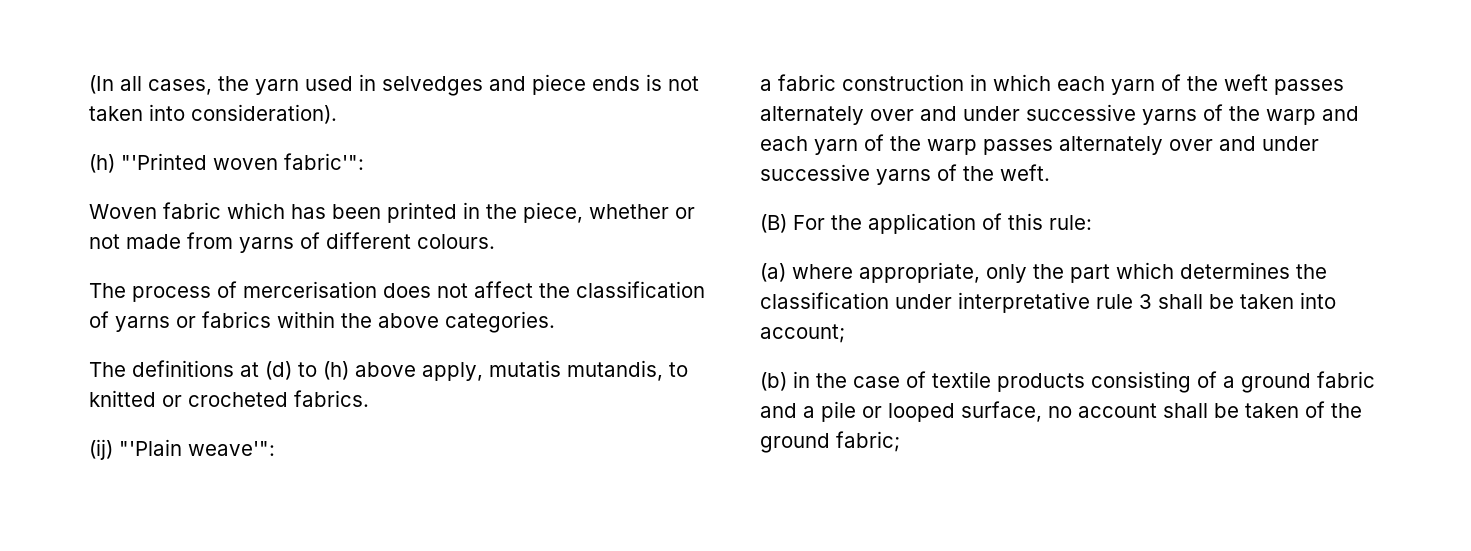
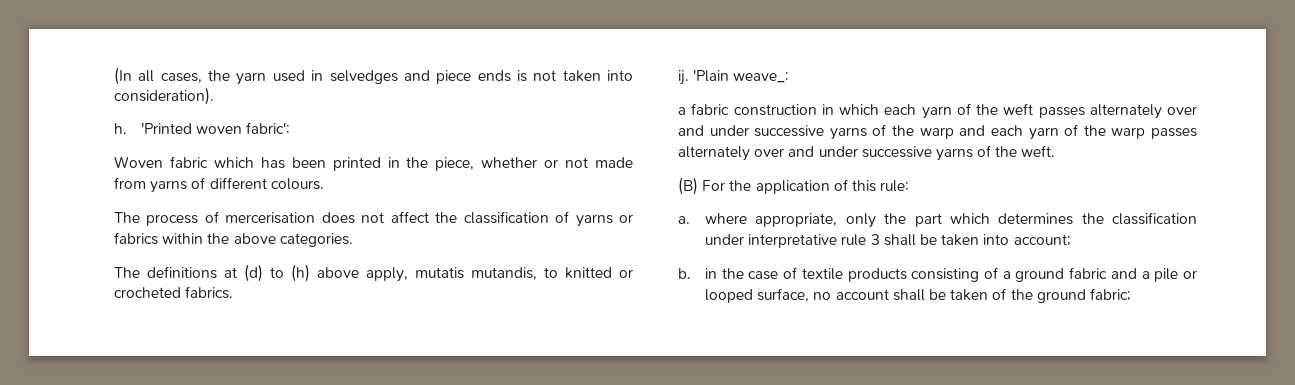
- (h) "'Printed woven fabric'":
+ h. 'Printed woven fabric':
- (ij) "'Plain weave'":
+ ij. 'Plain weave_:
- (a) where appropriate, only the part which determines the classification under interpretative rule 3 shall be taken into account;
+ a. where appropriate, only the part which determines the classification under interpretative rule 3 shall be taken into account;
- (b) in the case of textile products consisting of a ground fabric and a pile or looped surface, no account shall be taken of the ground fabric;
+ b. in the case of textile products consisting of a ground fabric and a pile or looped surface, no account shall be taken of the ground fabric;

